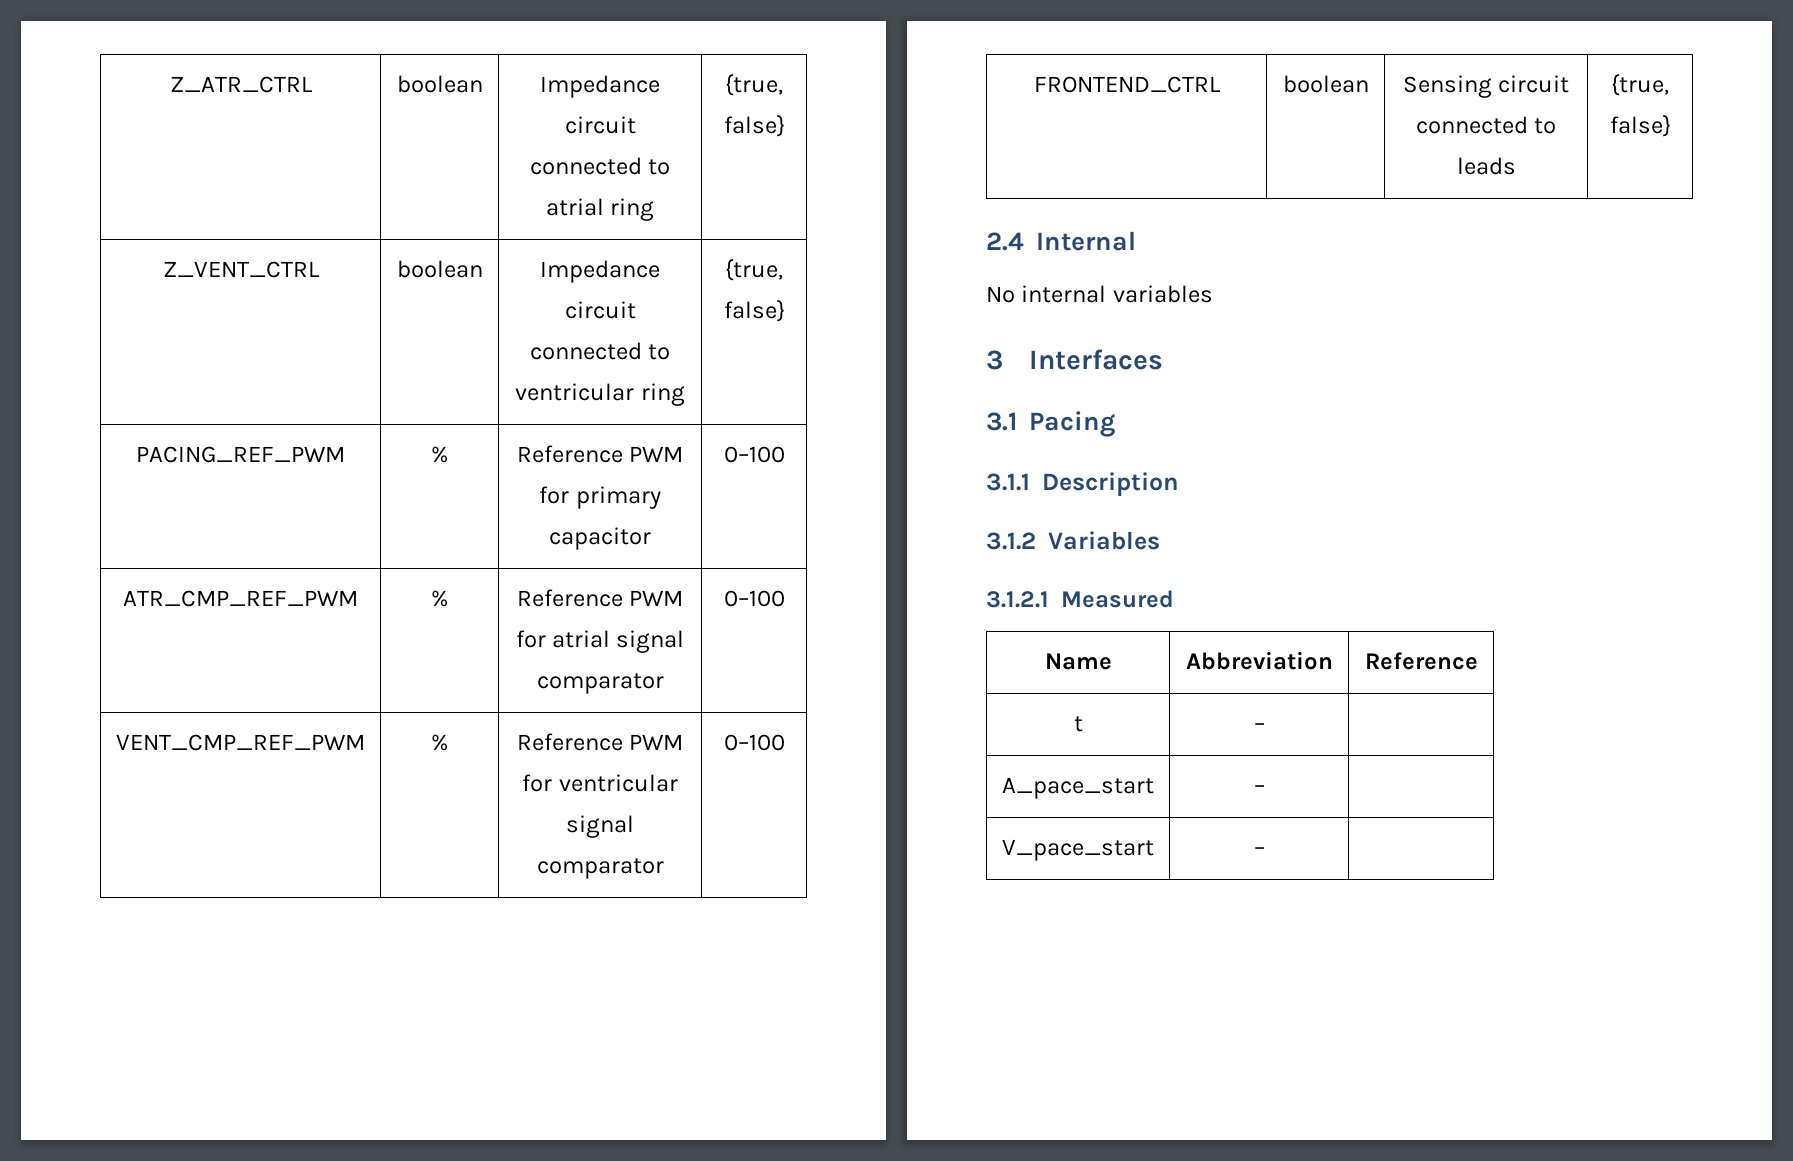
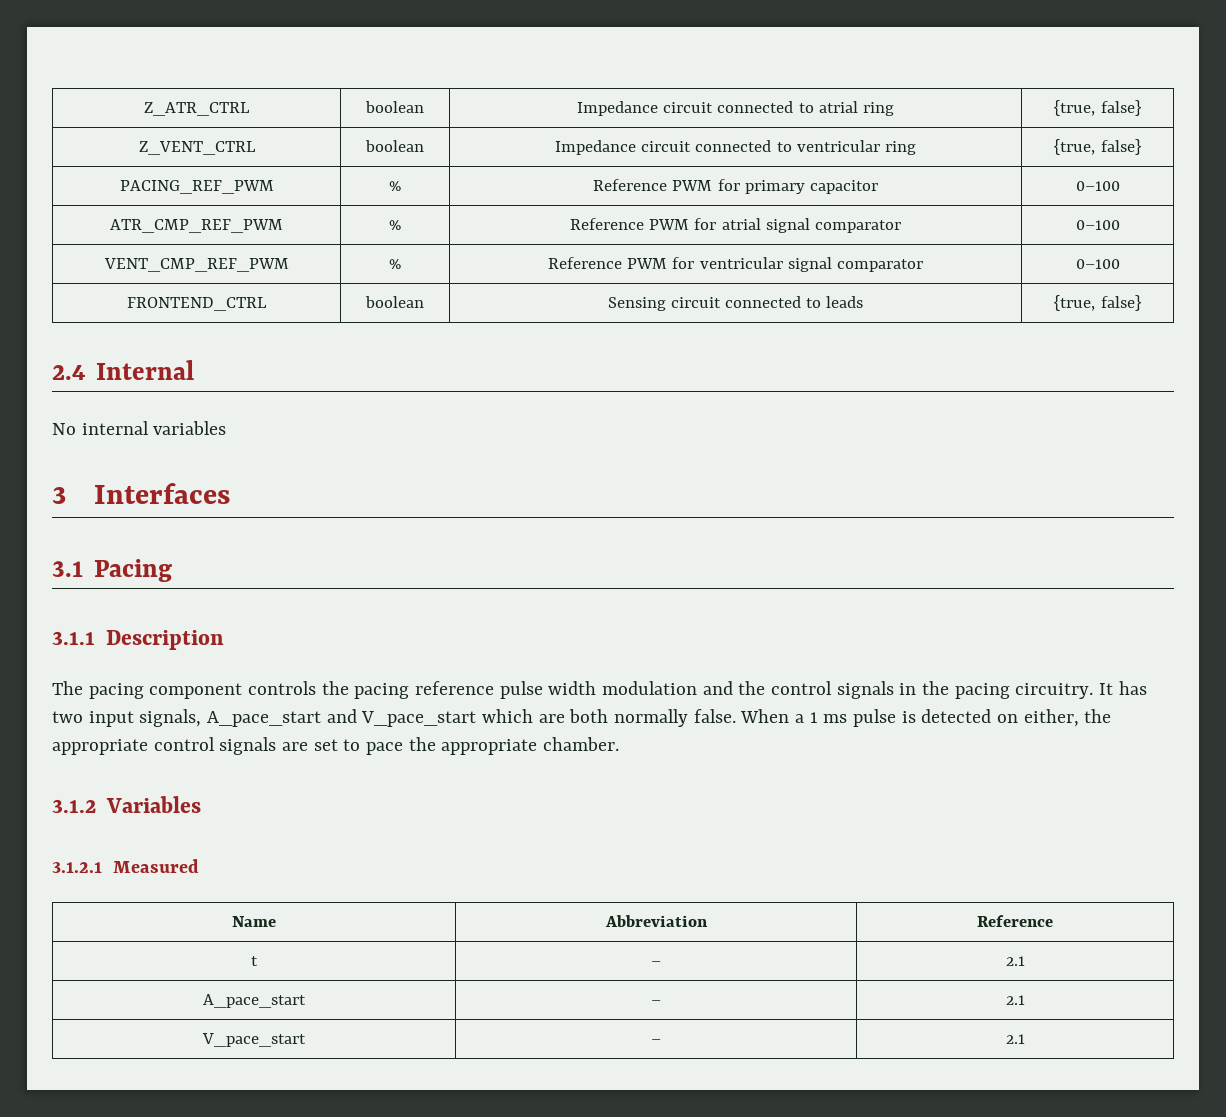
+ The pacing component controls the pacing reference pulse width modulation and the control signals in the pacing circuitry. It has two input signals, A_pace_start and V_pace_start which are both normally false. When a 1 ms pulse is detected on either, the appropriate control signals are set to pace the appropriate chamber.
- t | – |
+ t | – | 2.1
- A_pace_start | – |
+ A_pace_start | – | 2.1
- V_pace_start | – |
+ V_pace_start | – | 2.1

